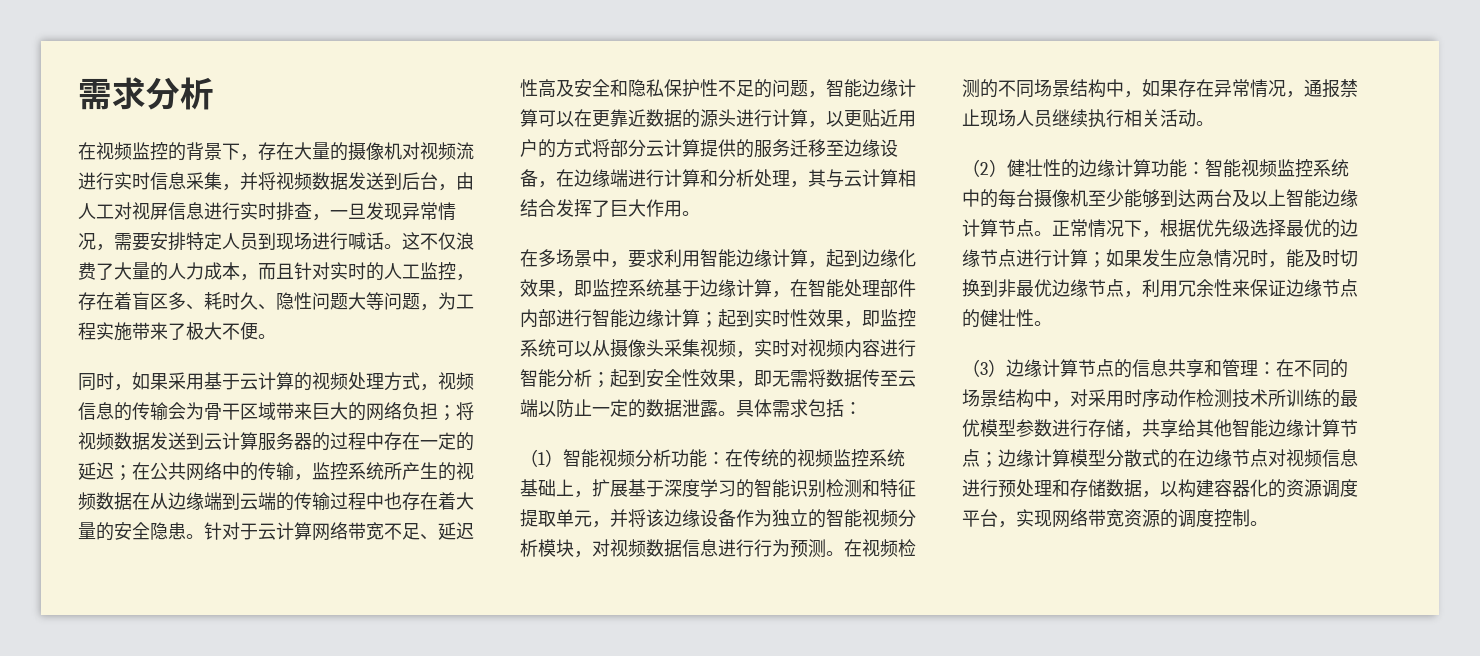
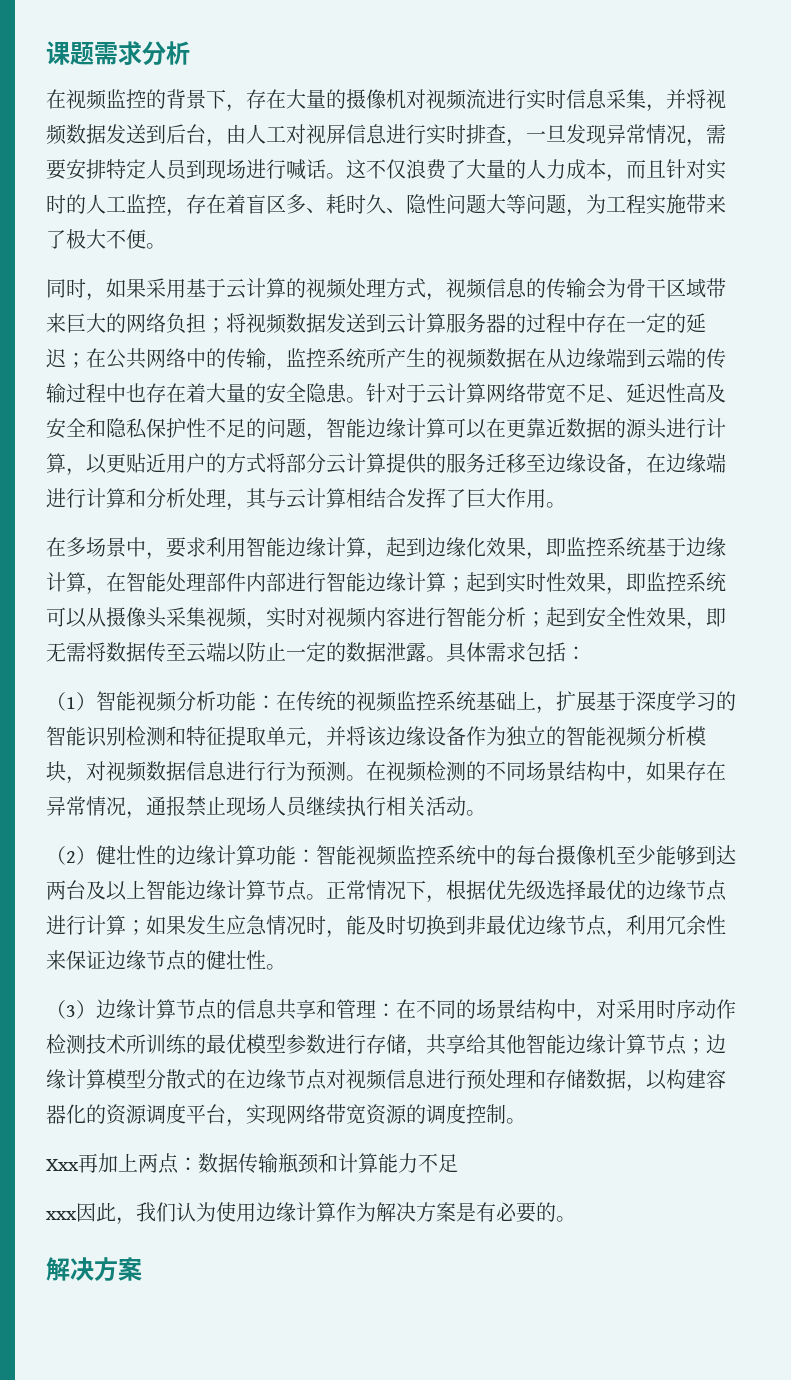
- 需求分析
+ 课题需求分析
+ Xxx再加上两点：数据传输瓶颈和计算能力不足
+ xxx因此，我们认为使用边缘计算作为解决方案是有必要的。
+ 解决方案

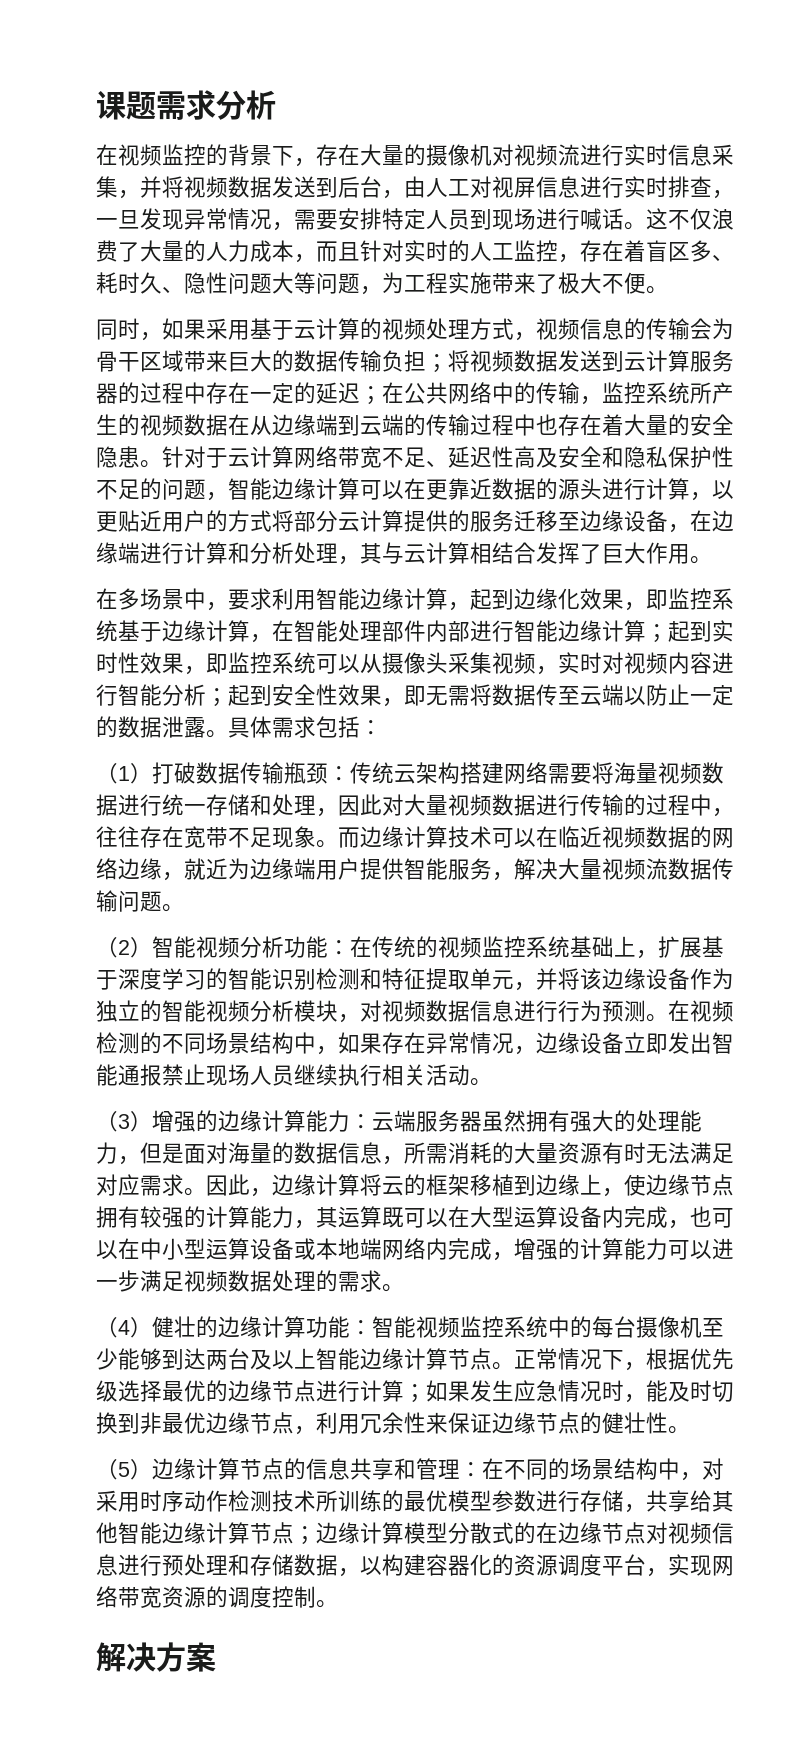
- 同时，如果采用基于云计算的视频处理方式，视频信息的传输会为骨干区域带来巨大的网络负担；将视频数据发送到云计算服务器的过程中存在一定的延迟；在公共网络中的传输，监控系统所产生的视频数据在从边缘端到云端的传输过程中也存在着大量的安全隐患。
+ 同时，如果采用基于云计算的视频处理方式，视频信息的传输会为骨干区域带来巨大的数据传输负担；将视频数据发送到云计算服务器的过程中存在一定的延迟；在公共网络中的传输，监控系统所产生的视频数据在从边缘端到云端的传输过程中也存在着大量的安全隐患。
- （1）智能视频分析功能：在传统的视频监控系统基础上，扩展基于深度学习的智能识别检测和特征提取单元，并将该边缘设备作为独立的智能视频分析模块，对视频数据信息进行行为预测。
+ （1）打破数据传输瓶颈：传统云架构搭建网络需要将海量视频数据进行统一存储和处理，因此对大量视频数据进行传输的过程中，往往存在宽带不足现象。而边缘计算技术可以在临近视频数据的网络边缘，就近为边缘端用户提供智能服务，解决大量视频流数据传输问题。
+ （2）智能视频分析功能：在传统的视频监控系统基础上，扩展基于深度学习的智能识别检测和特征提取单元，并将该边缘设备作为独立的智能视频分析模块，对视频数据信息进行行为预测。
- 在视频检测的不同场景结构中，如果存在异常情况，通报禁止现场人员继续执行相关活动。
+ 在视频检测的不同场景结构中，如果存在异常情况，边缘设备立即发出智能通报禁止现场人员继续执行相关活动。
- （2）健壮性的边缘计算功能：智能视频监控系统中的每台摄像机至少能够到达两台及以上智能边缘计算节点。
+ （3）增强的边缘计算能力：云端服务器虽然拥有强大的处理能力，但是面对海量的数据信息，所需消耗的大量资源有时无法满足对应需求。因此，边缘计算将云的框架移植到边缘上，使边缘节点拥有较强的计算能力，其运算既可以在大型运算设备内完成，也可以在中小型运算设备或本地端网络内完成，增强的计算能力可以进一步满足视频数据处理的需求。
+ （4）健壮的边缘计算功能：智能视频监控系统中的每台摄像机至少能够到达两台及以上智能边缘计算节点。
- （3）边缘计算节点的信息共享和管理：
+ （5）边缘计算节点的信息共享和管理：
- Xxx再加上两点：数据传输瓶颈和计算能力不足
- xxx因此，我们认为使用边缘计算作为解决方案是有必要的。

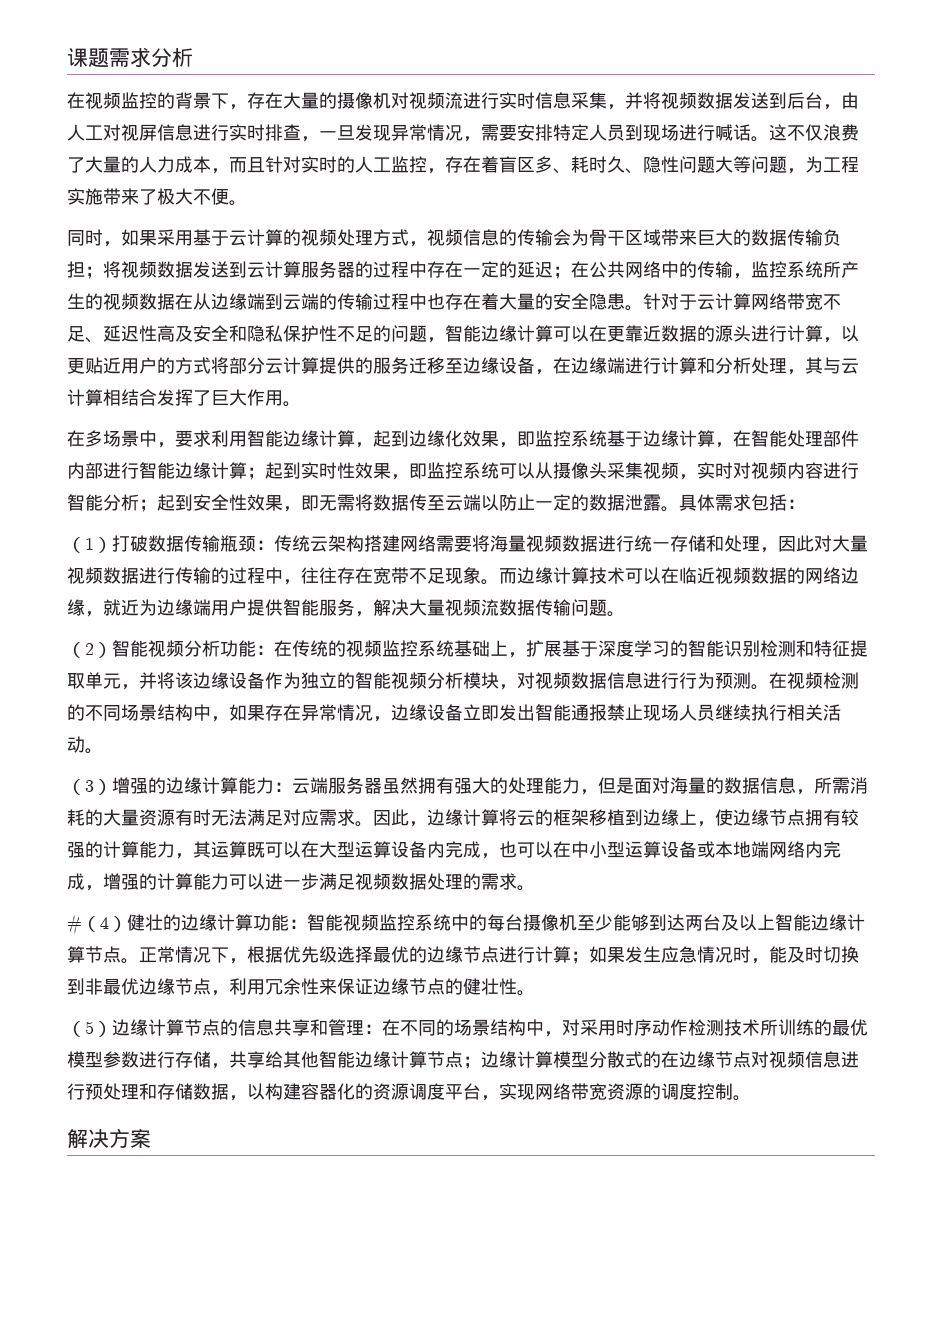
- （4）健壮的边缘计算功能：智能视频监控系统中的每台摄像机至少能够到达两台及以上智能边缘计算节点。
+ #（4）健壮的边缘计算功能：智能视频监控系统中的每台摄像机至少能够到达两台及以上智能边缘计算节点。

